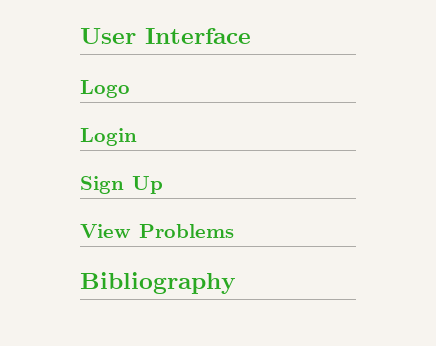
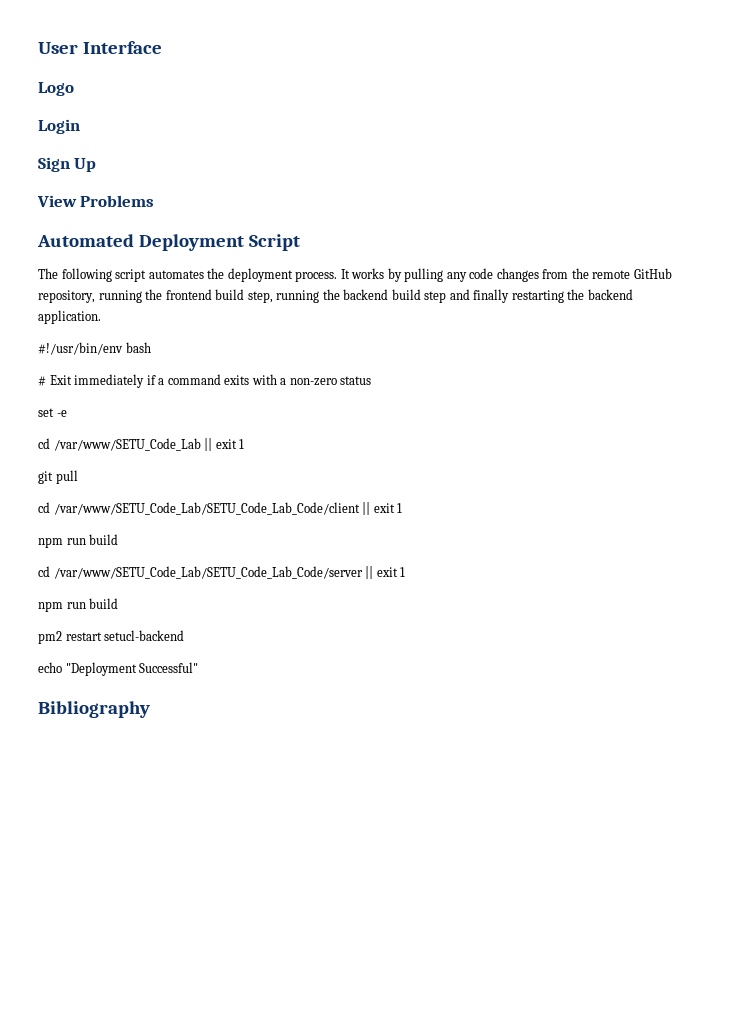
+ Automated Deployment Script
+ The following script automates the deployment process. It works by pulling any code changes from the remote GitHub repository, running the frontend build step, running the backend build step and finally restarting the backend application.
+ #!/usr/bin/env bash
+ # Exit immediately if a command exits with a non-zero status
+ set -e
+ cd /var/www/SETU_Code_Lab || exit 1
+ git pull
+ cd /var/www/SETU_Code_Lab/SETU_Code_Lab_Code/client || exit 1
+ npm run build
+ cd /var/www/SETU_Code_Lab/SETU_Code_Lab_Code/server || exit 1
+ npm run build
+ pm2 restart setucl-backend
+ echo "Deployment Successful"

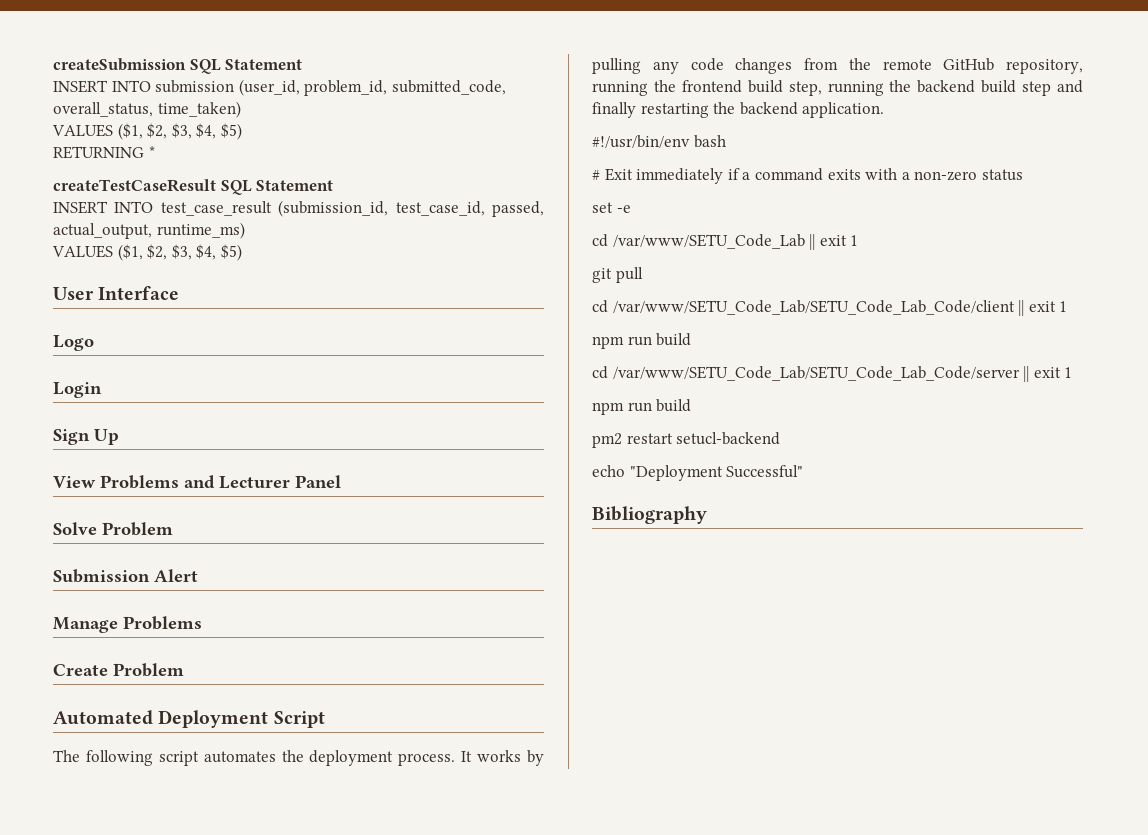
+ createSubmission SQL Statement
+ INSERT INTO submission (user_id, problem_id, submitted_code, overall_status, time_taken)
+ VALUES ($1, $2, $3, $4, $5)
+ RETURNING *
+ createTestCaseResult SQL Statement
+ INSERT INTO test_case_result (submission_id, test_case_id, passed, actual_output, runtime_ms)
+ VALUES ($1, $2, $3, $4, $5)
- View Problems
+ View Problems and Lecturer Panel
+ Solve Problem
+ Submission Alert
+ Manage Problems
+ Create Problem

